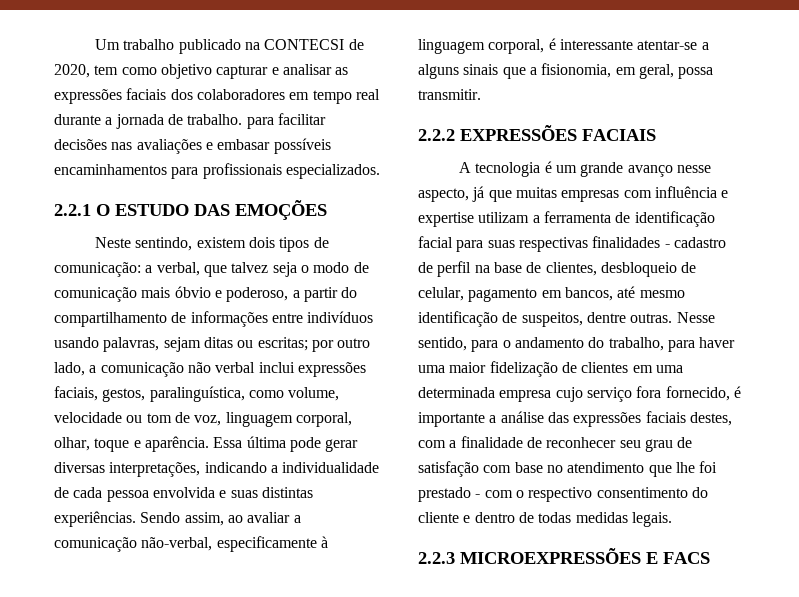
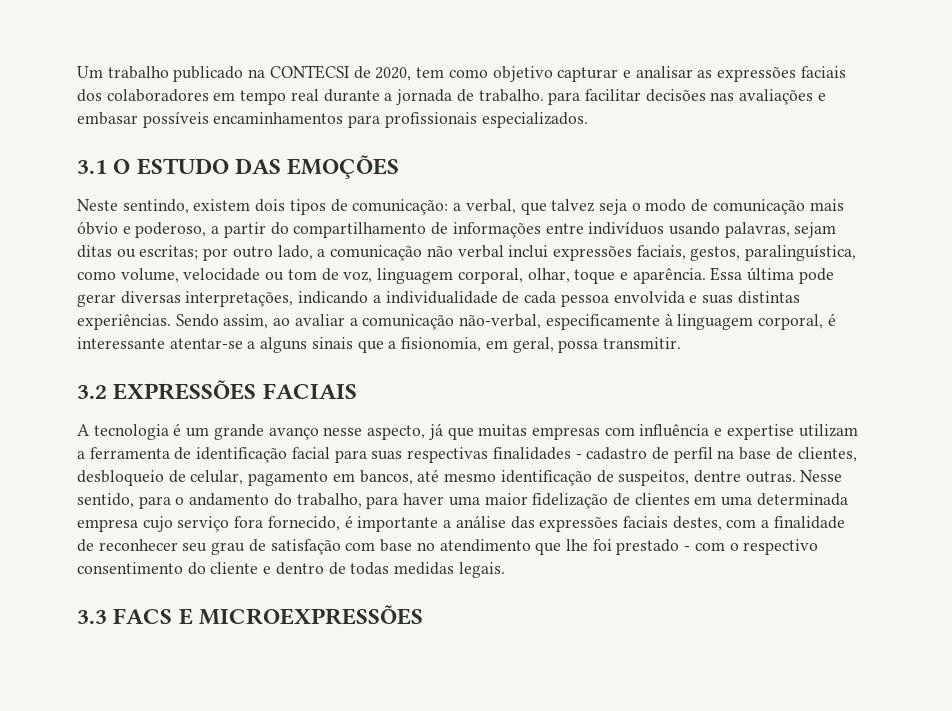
- 2.2.1 O ESTUDO DAS EMOÇÕES
+ 3.1 O ESTUDO DAS EMOÇÕES
- 2.2.2 EXPRESSÕES FACIAIS
+ 3.2 EXPRESSÕES FACIAIS
- 2.2.3 MICROEXPRESSÕES E FACS
+ 3.3 FACS E MICROEXPRESSÕES

